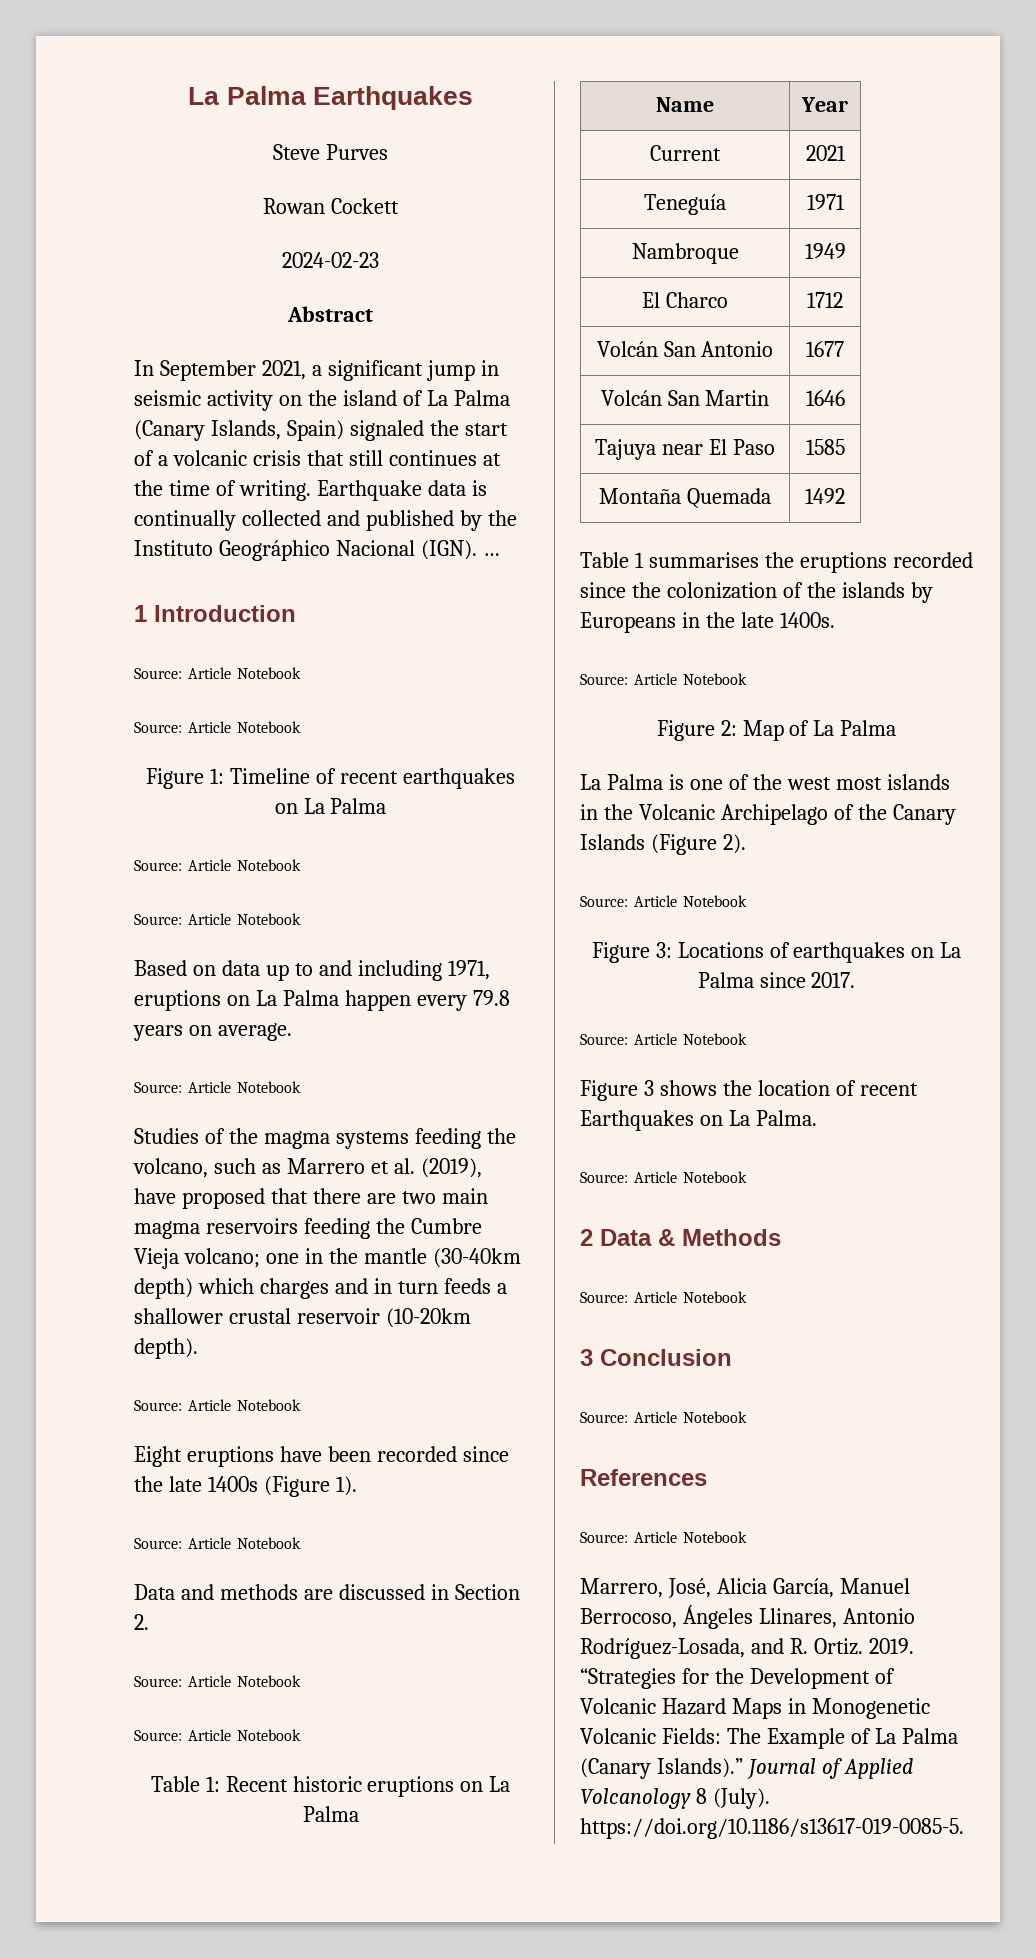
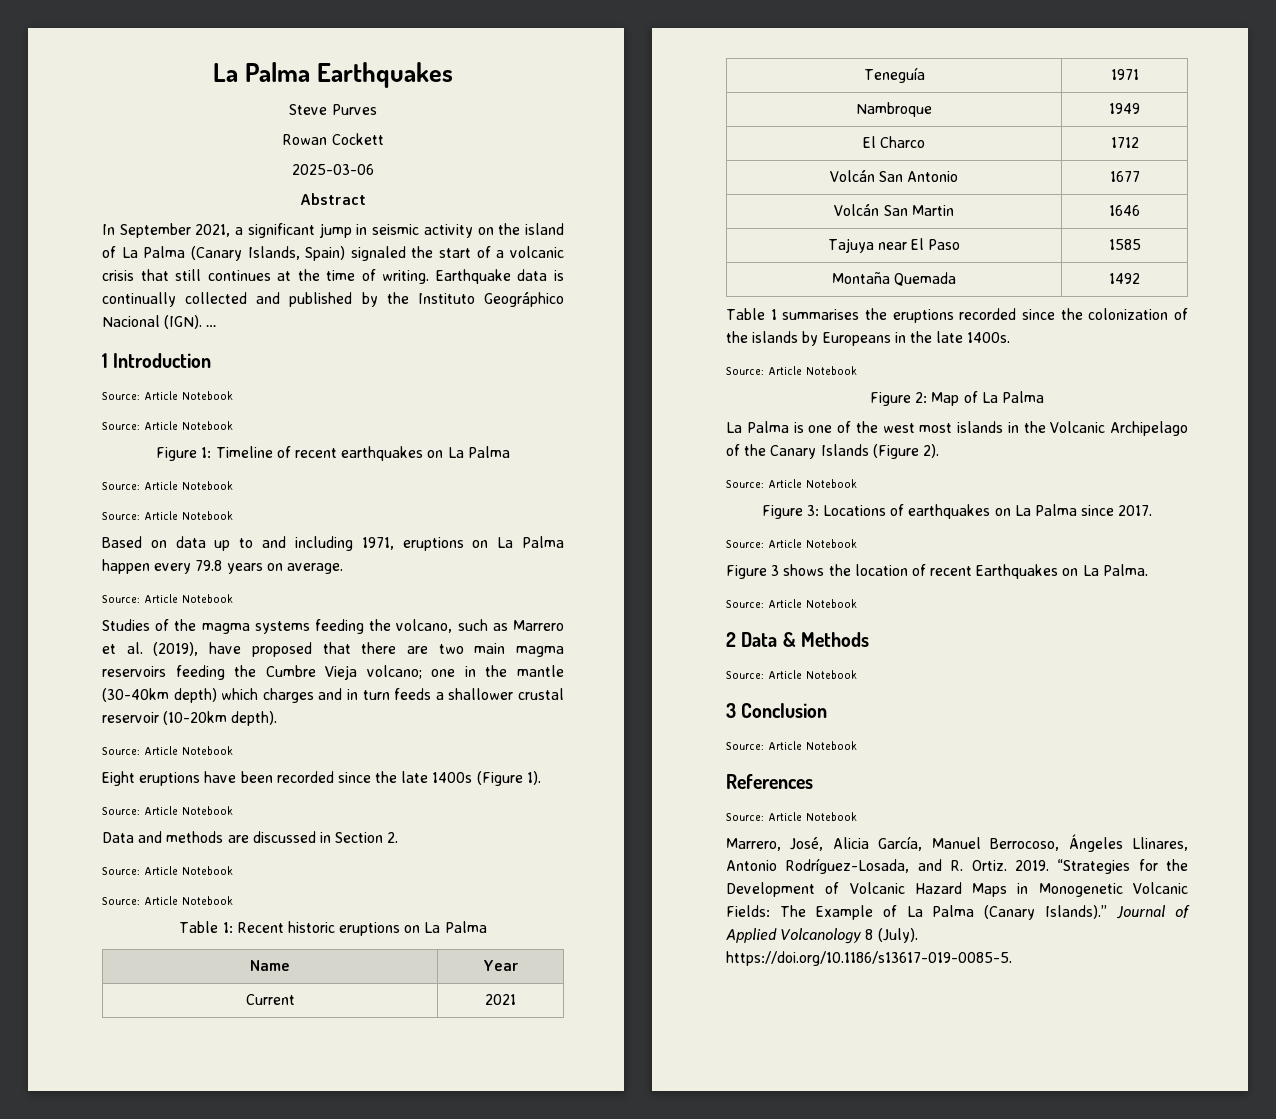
- 2024-02-23
+ 2025-03-06

